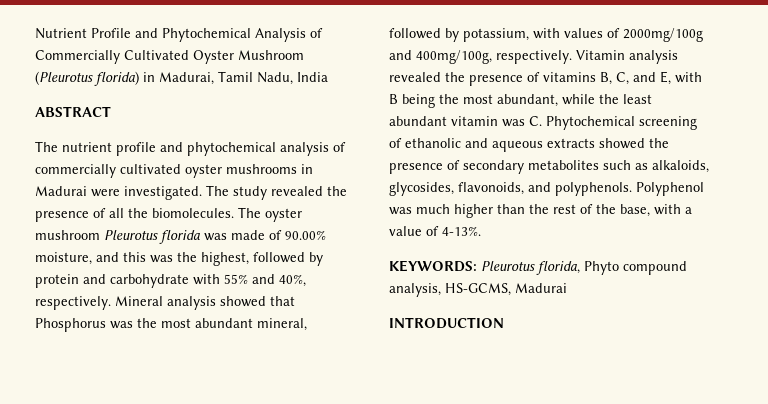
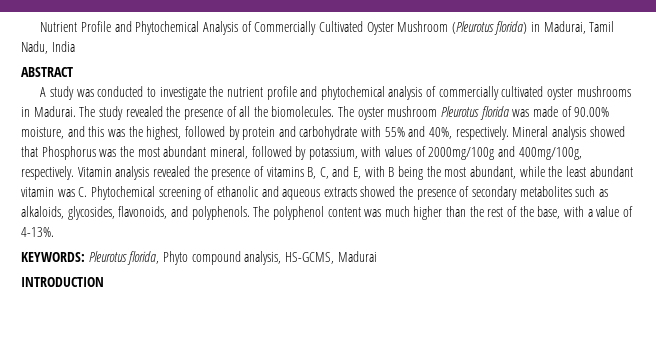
- The nutrient profile and phytochemical analysis of commercially cultivated oyster mushrooms in Madurai were investigated.
+ A study was conducted to investigate the nutrient profile and phytochemical analysis of commercially cultivated oyster mushrooms in Madurai.
- Polyphenol was much higher than the rest of the base, with a value of 4-13%.
+ The polyphenol content was much higher than the rest of the base, with a value of 4-13%.

